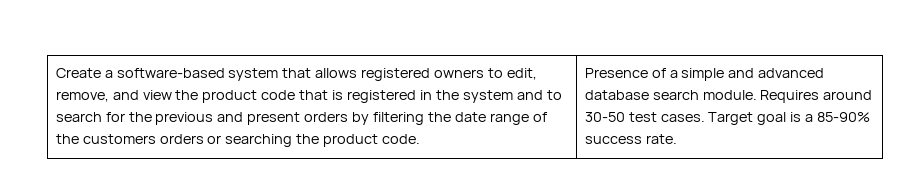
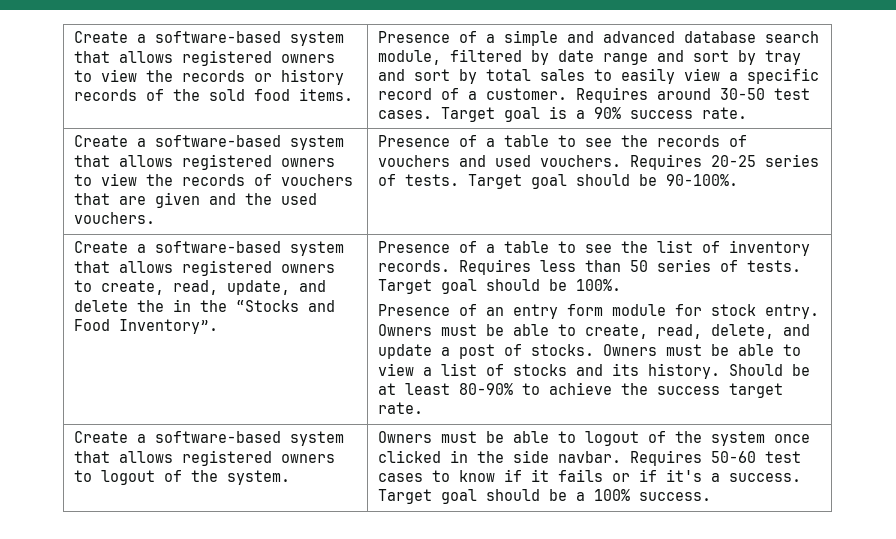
- Create a software-based system that allows registered owners to edit, remove, and view the product code that is registered in the system and to search for the previous and present orders by filtering the date range of the customers orders or searching the product code.
+ Create a software-based system that allows registered owners to view the records or history records of the sold food items.
- Presence of a simple and advanced database search module.
+ Presence of a simple and advanced database search module, filtered by date range and sort by tray and sort by total sales to easily view a specific record of a customer.
- Target goal is a 85-90% success rate.
+ Target goal is a 90% success rate.
+ Create a software-based system that allows registered owners to view the records of vouchers that are given and the used vouchers. | Presence of a table to see the records of vouchers and used vouchers. Requires 20-25 series of tests. Target goal should be 90-100%.
+ Create a software-based system that allows registered owners to create, read, update, and delete the in the “Stocks and Food Inventory”. | Presence of a table to see the list of inventory records. Requires less than 50 series of tests. Target goal should be 100%.
+ Presence of an entry form module for stock entry. Owners must be able to create, read, delete, and update a post of stocks. Owners must be able to view a list of stocks and its history. Should be at least 80-90% to achieve the success target rate.
+ Create a software-based system that allows registered owners to logout of the system. | Owners must be able to logout of the system once clicked in the side navbar. Requires 50-60 test cases to know if it fails or if it's a success. Target goal should be a 100% success.

